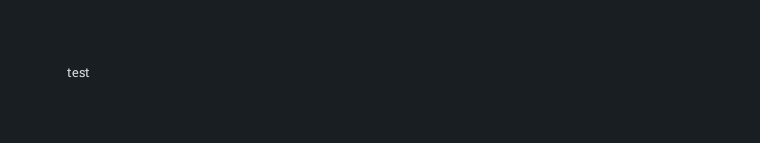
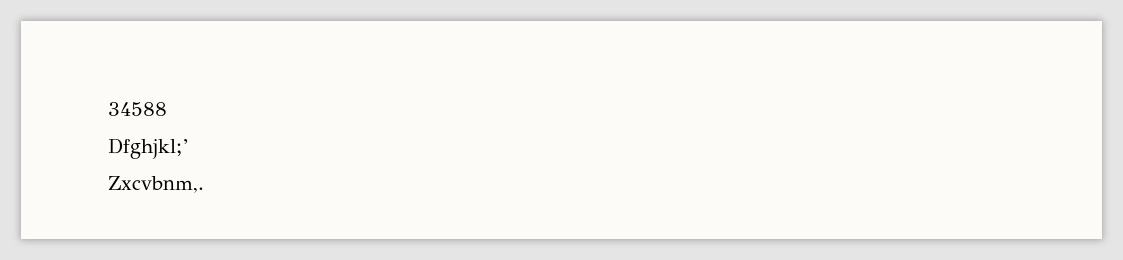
- test
+ 34588
+ Dfghjkl;’
+ Zxcvbnm,.

